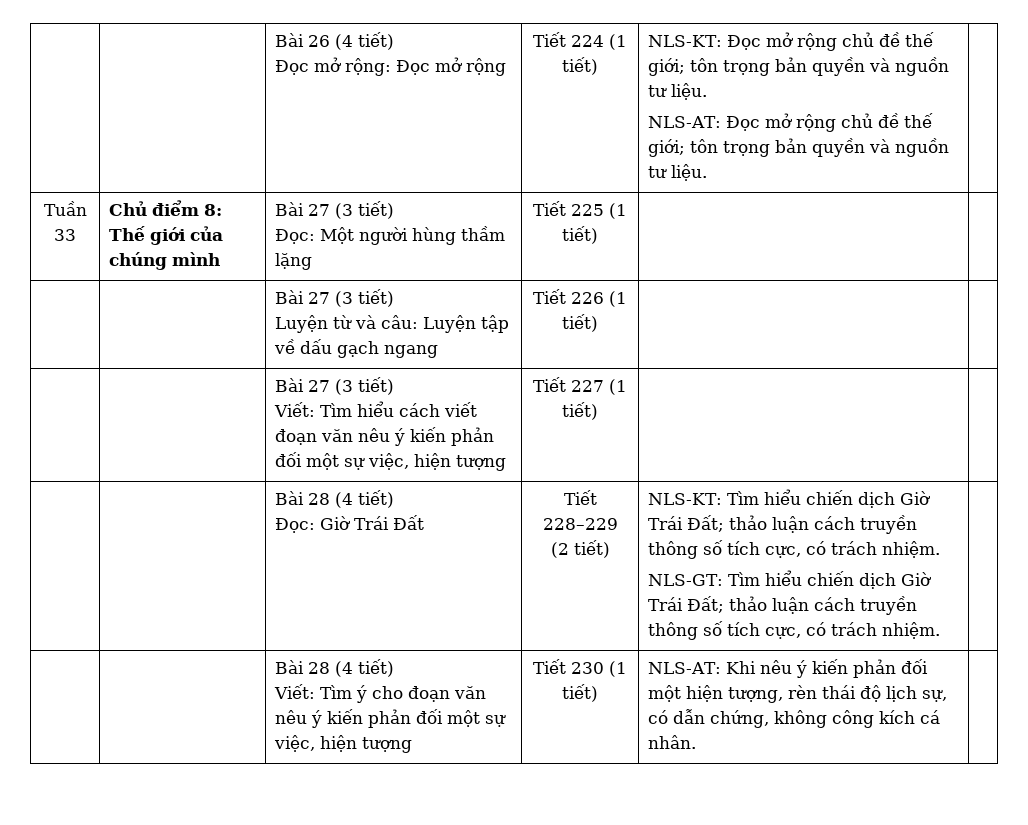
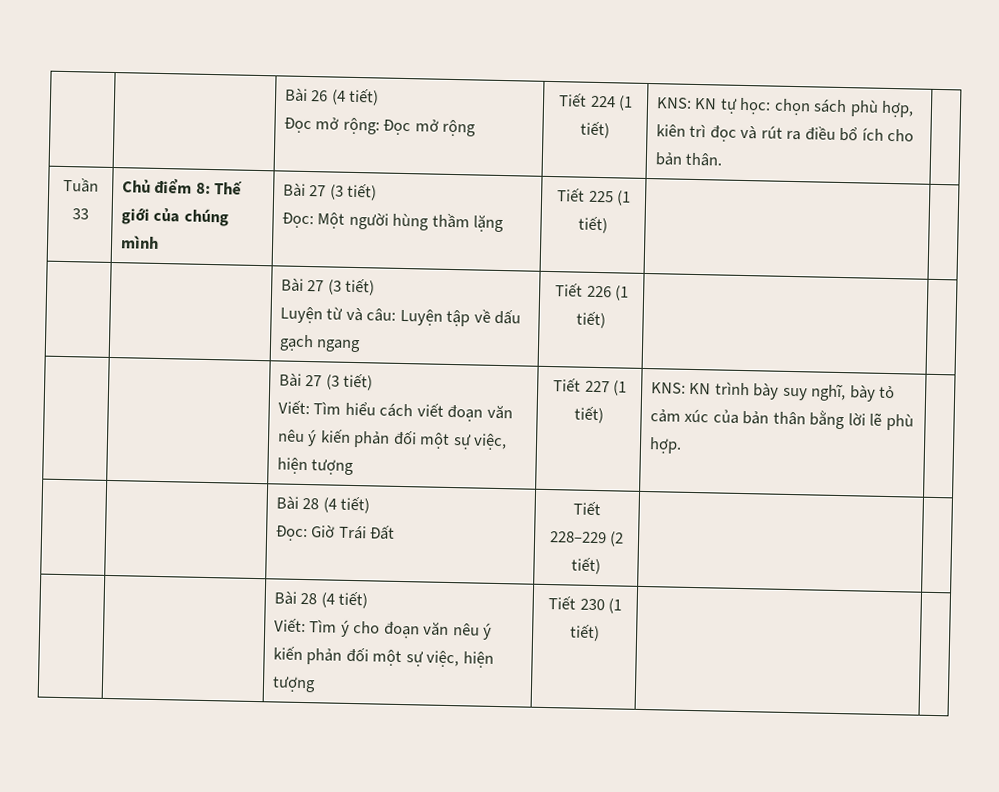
- NLS-KT: Đọc mở rộng chủ đề thế giới; tôn trọng bản quyền và nguồn tư liệu.
- NLS-AT: Đọc mở rộng chủ đề thế giới; tôn trọng bản quyền và nguồn tư liệu.
+ KNS: KN tự học: chọn sách phù hợp, kiên trì đọc và rút ra điều bổ ích cho bản thân.
+ KNS: KN trình bày suy nghĩ, bày tỏ cảm xúc của bản thân bằng lời lẽ phù hợp.
- NLS-KT: Tìm hiểu chiến dịch Giờ Trái Đất; thảo luận cách truyền thông số tích cực, có trách nhiệm.
- NLS-GT: Tìm hiểu chiến dịch Giờ Trái Đất; thảo luận cách truyền thông số tích cực, có trách nhiệm.
- NLS-AT: Khi nêu ý kiến phản đối một hiện tượng, rèn thái độ lịch sự, có dẫn chứng, không công kích cá nhân.

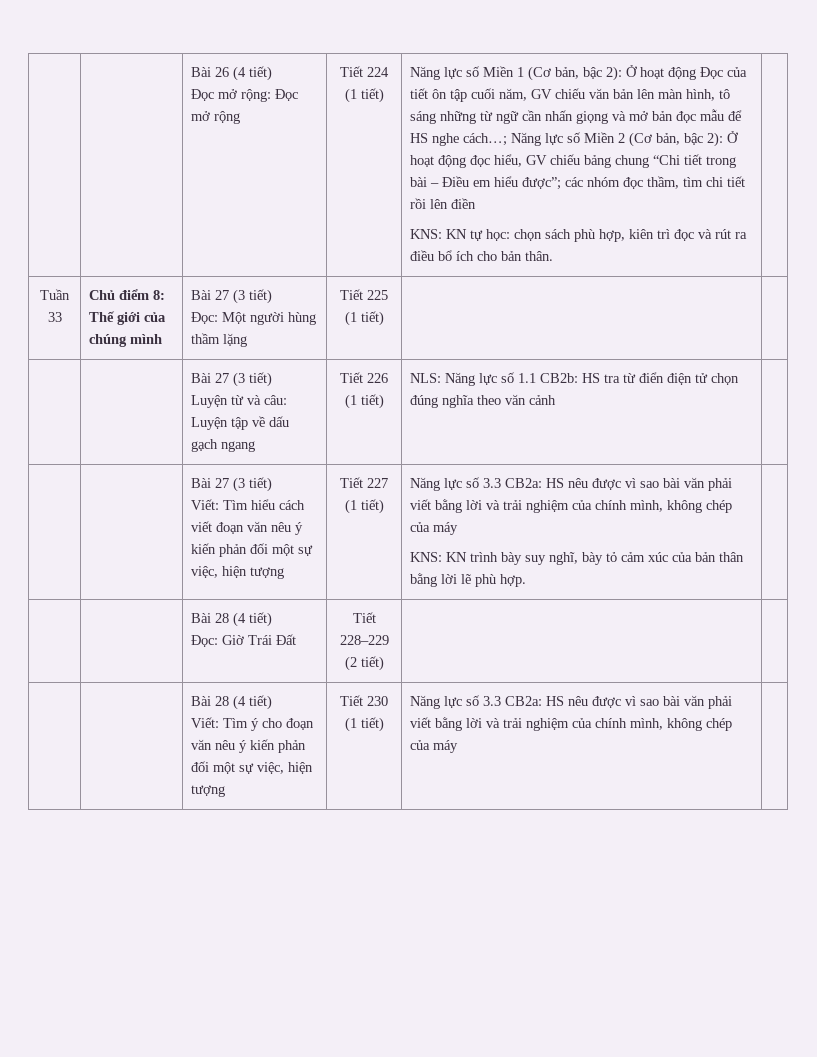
+ Năng lực số Miền 1 (Cơ bản, bậc 2): Ở hoạt động Đọc của tiết ôn tập cuối năm, GV chiếu văn bản lên màn hình, tô sáng những từ ngữ cần nhấn giọng và mở bản đọc mẫu để HS nghe cách…; Năng lực số Miền 2 (Cơ bản, bậc 2): Ở hoạt động đọc hiểu, GV chiếu bảng chung “Chi tiết trong bài – Điều em hiểu được”; các nhóm đọc thầm, tìm chi tiết rồi lên điền
  Tuần 33 | Chủ điểm 8: Thế giới của chúng mình | Bài 27 (3 tiết)
  Đọc: Một người hùng thầm lặng | Tiết 225 (1 tiết) | |
  | | Bài 27 (3 tiết)
- Luyện từ và câu: Luyện tập về dấu gạch ngang | Tiết 226 (1 tiết) | |
+ Luyện từ và câu: Luyện tập về dấu gạch ngang | Tiết 226 (1 tiết) | NLS: Năng lực số 1.1 CB2b: HS tra từ điển điện tử chọn đúng nghĩa theo văn cảnh |
- Tiết 227 (1 tiết)
+ Tiết 227 (1 tiết) | Năng lực số 3.3 CB2a: HS nêu được vì sao bài văn phải viết bằng lời và trải nghiệm của chính mình, không chép của máy
- Tiết 230 (1 tiết)
+ Tiết 230 (1 tiết) | Năng lực số 3.3 CB2a: HS nêu được vì sao bài văn phải viết bằng lời và trải nghiệm của chính mình, không chép của máy

